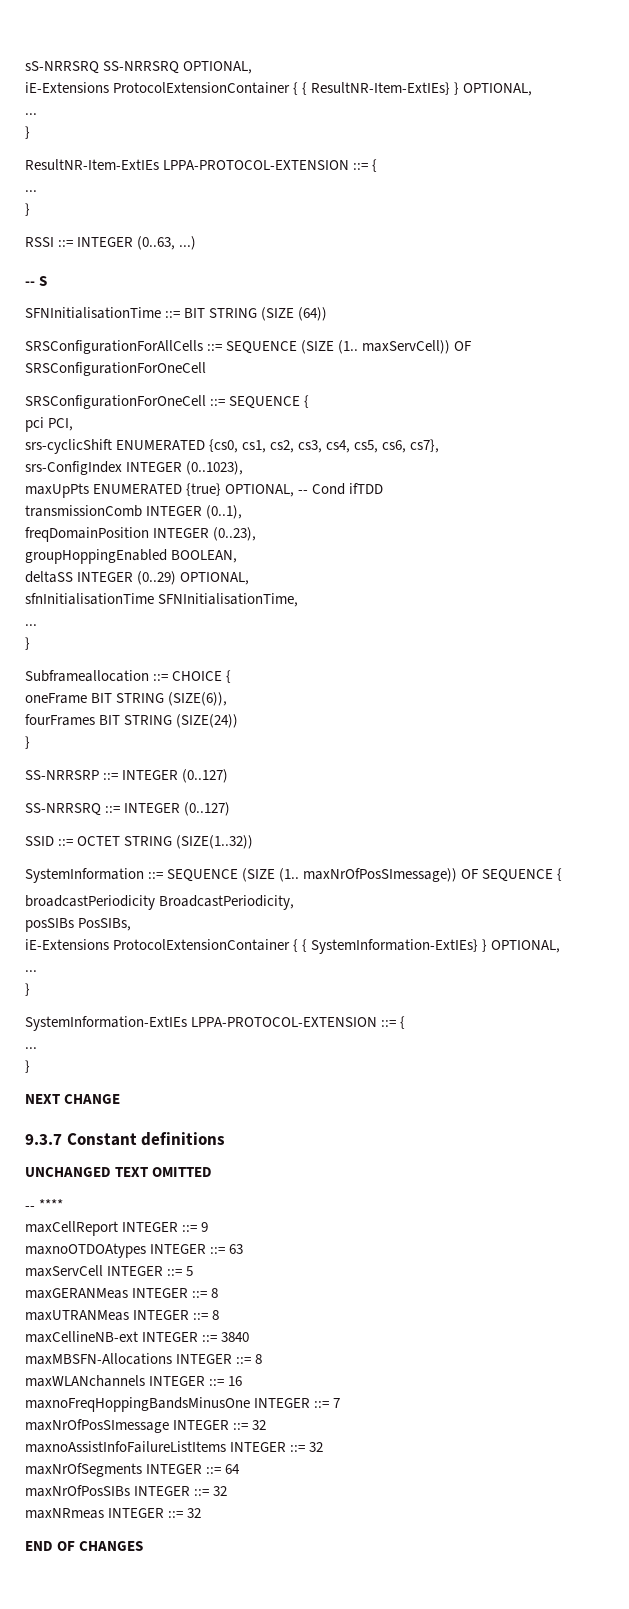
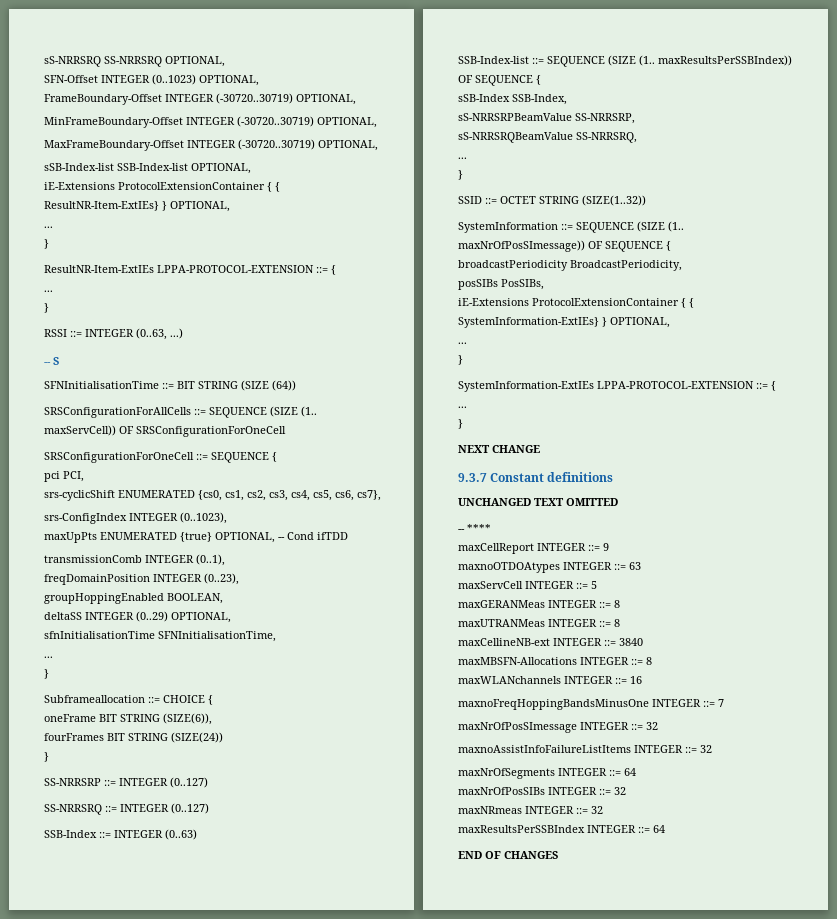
+ SFN-Offset INTEGER (0..1023) OPTIONAL,
+ FrameBoundary-Offset INTEGER (-30720..30719) OPTIONAL,
+ MinFrameBoundary-Offset INTEGER (-30720..30719) OPTIONAL,
+ MaxFrameBoundary-Offset INTEGER (-30720..30719) OPTIONAL,
+ sSB-Index-list SSB-Index-list OPTIONAL,
+ SSB-Index ::= INTEGER (0..63)
+ SSB-Index-list ::= SEQUENCE (SIZE (1.. maxResultsPerSSBIndex)) OF SEQUENCE {
+ sSB-Index SSB-Index,
+ sS-NRRSRPBeamValue SS-NRRSRP,
+ sS-NRRSRQBeamValue SS-NRRSRQ,
+ ...
+ }
+ maxResultsPerSSBIndex INTEGER ::= 64

